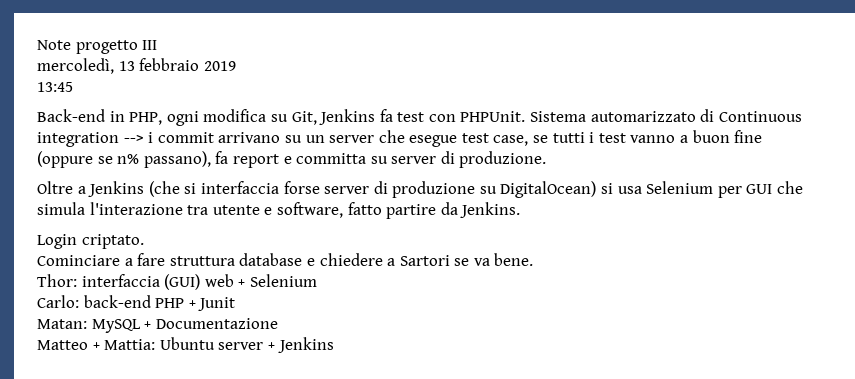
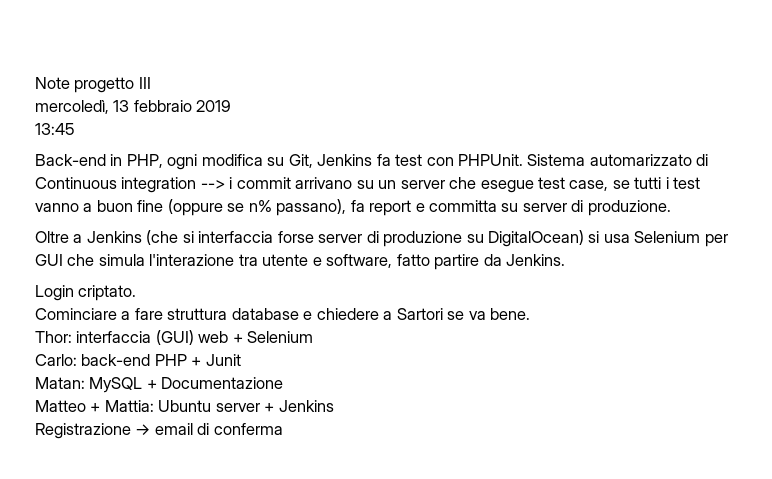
+ Registrazione → email di conferma

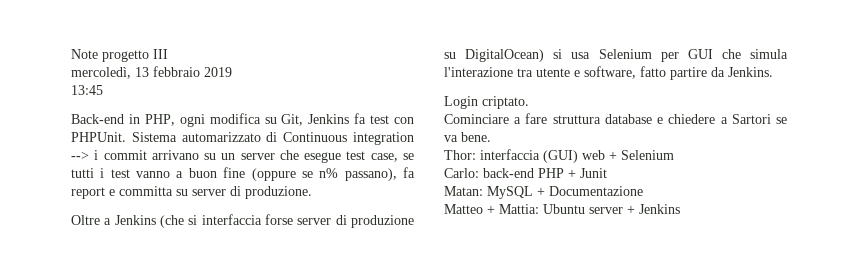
- Registrazione → email di conferma

